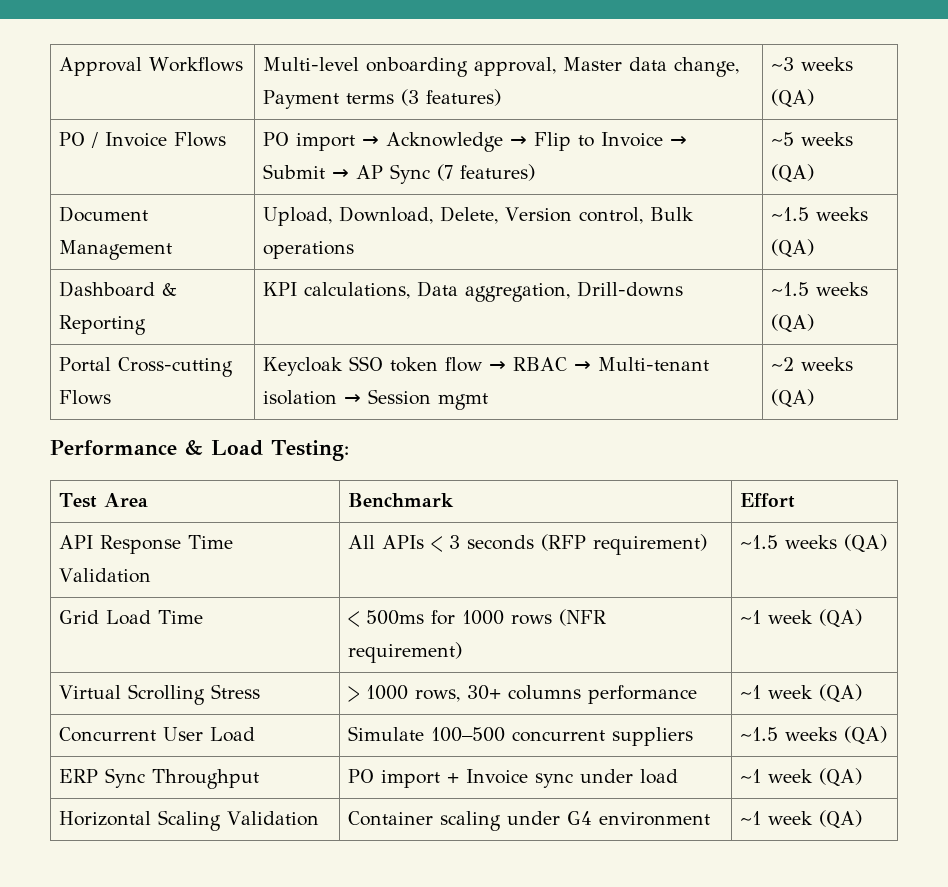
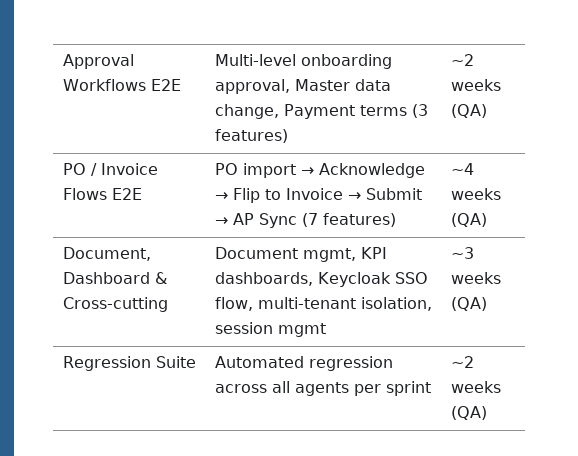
- Approval Workflows | Multi-level onboarding approval, Master data change, Payment terms (3 features) | ~3 weeks (QA)
+ Approval Workflows E2E | Multi-level onboarding approval, Master data change, Payment terms (3 features) | ~2 weeks (QA)
- PO / Invoice Flows | PO import → Acknowledge → Flip to Invoice → Submit → AP Sync (7 features) | ~5 weeks (QA)
- Document Management | Upload, Download, Delete, Version control, Bulk operations | ~1.5 weeks (QA)
- Dashboard & Reporting | KPI calculations, Data aggregation, Drill-downs | ~1.5 weeks (QA)
- Portal Cross-cutting Flows | Keycloak SSO token flow → RBAC → Multi-tenant isolation → Session mgmt | ~2 weeks (QA)
- Performance & Load Testing:
- Test Area | Benchmark | Effort
- API Response Time Validation | All APIs < 3 seconds (RFP requirement) | ~1.5 weeks (QA)
- Grid Load Time | < 500ms for 1000 rows (NFR requirement) | ~1 week (QA)
- Virtual Scrolling Stress | > 1000 rows, 30+ columns performance | ~1 week (QA)
- Concurrent User Load | Simulate 100–500 concurrent suppliers | ~1.5 weeks (QA)
- ERP Sync Throughput | PO import + Invoice sync under load | ~1 week (QA)
- Horizontal Scaling Validation | Container scaling under G4 environment | ~1 week (QA)
+ PO / Invoice Flows E2E | PO import → Acknowledge → Flip to Invoice → Submit → AP Sync (7 features) | ~4 weeks (QA)
+ Document, Dashboard & Cross-cutting | Document mgmt, KPI dashboards, Keycloak SSO flow, multi-tenant isolation, session mgmt | ~3 weeks (QA)
+ Regression Suite | Automated regression across all agents per sprint | ~2 weeks (QA)

